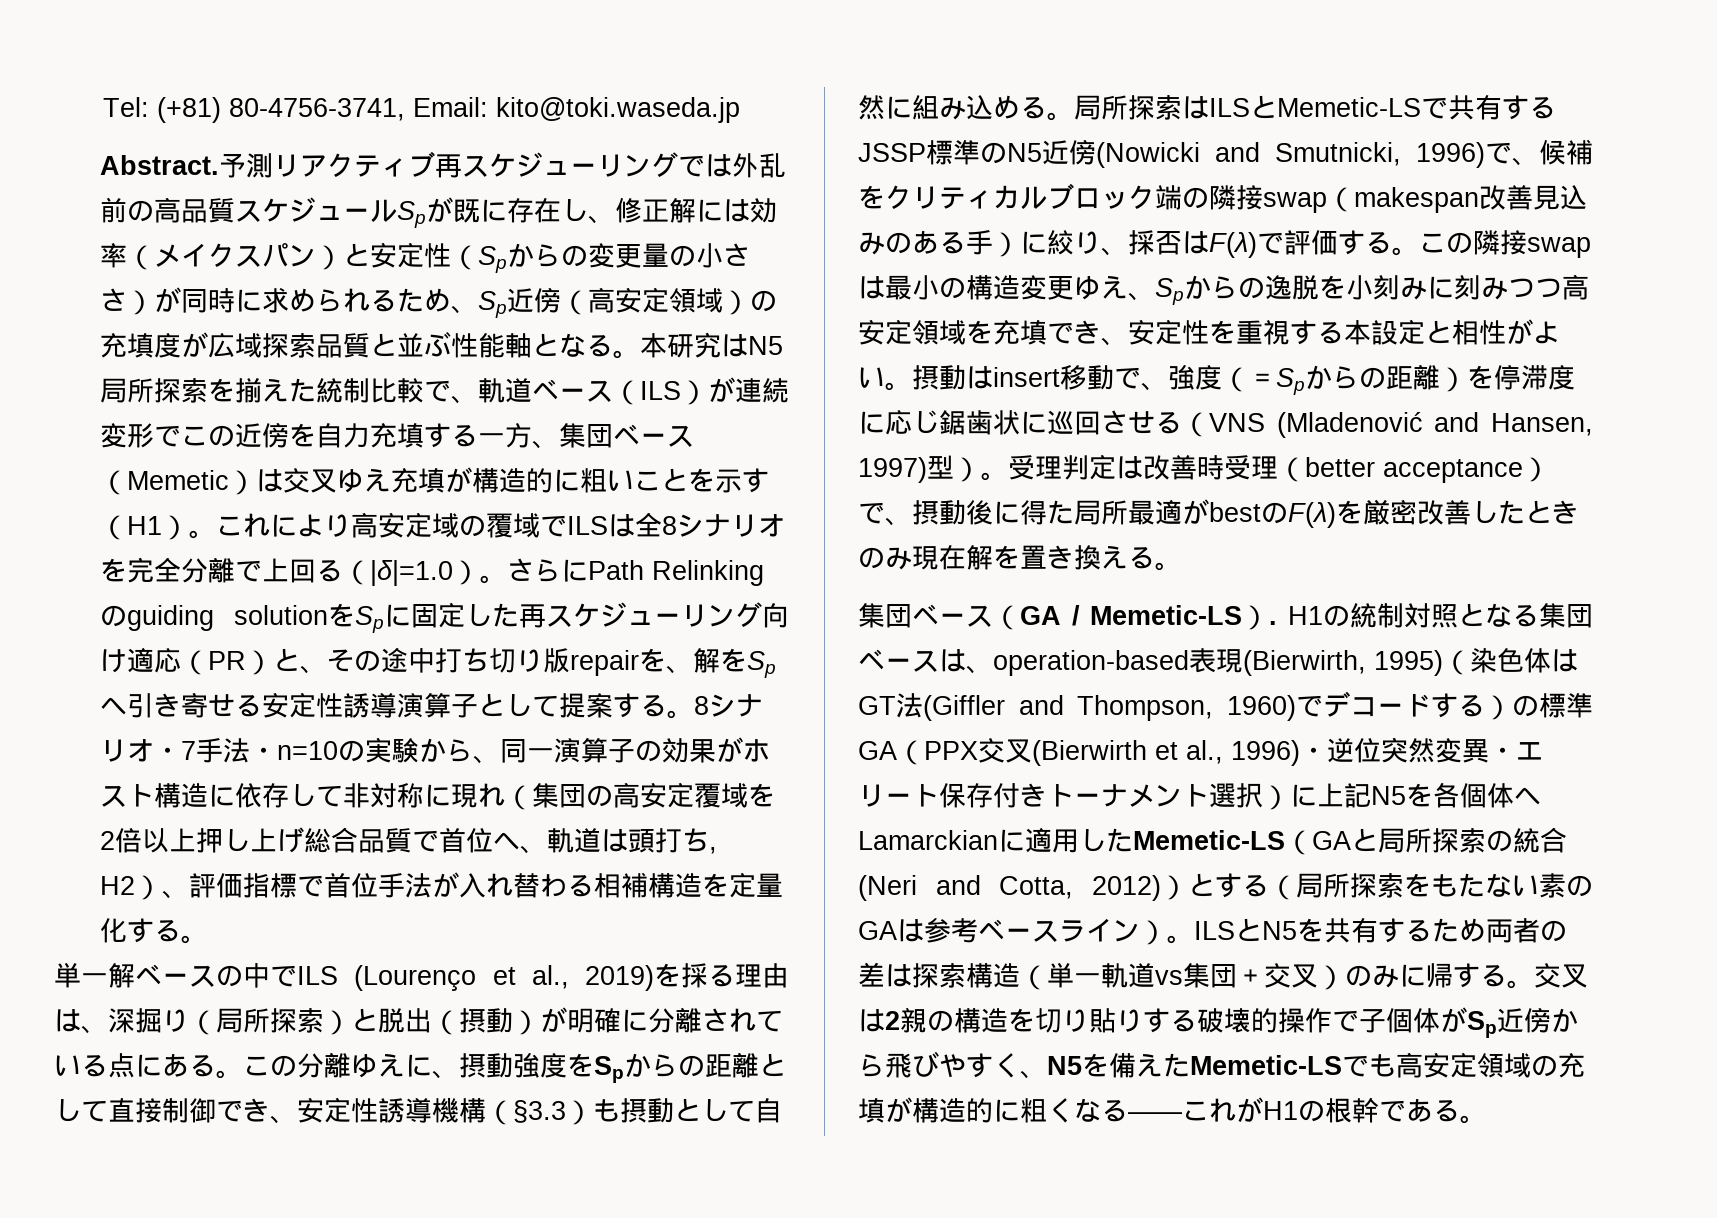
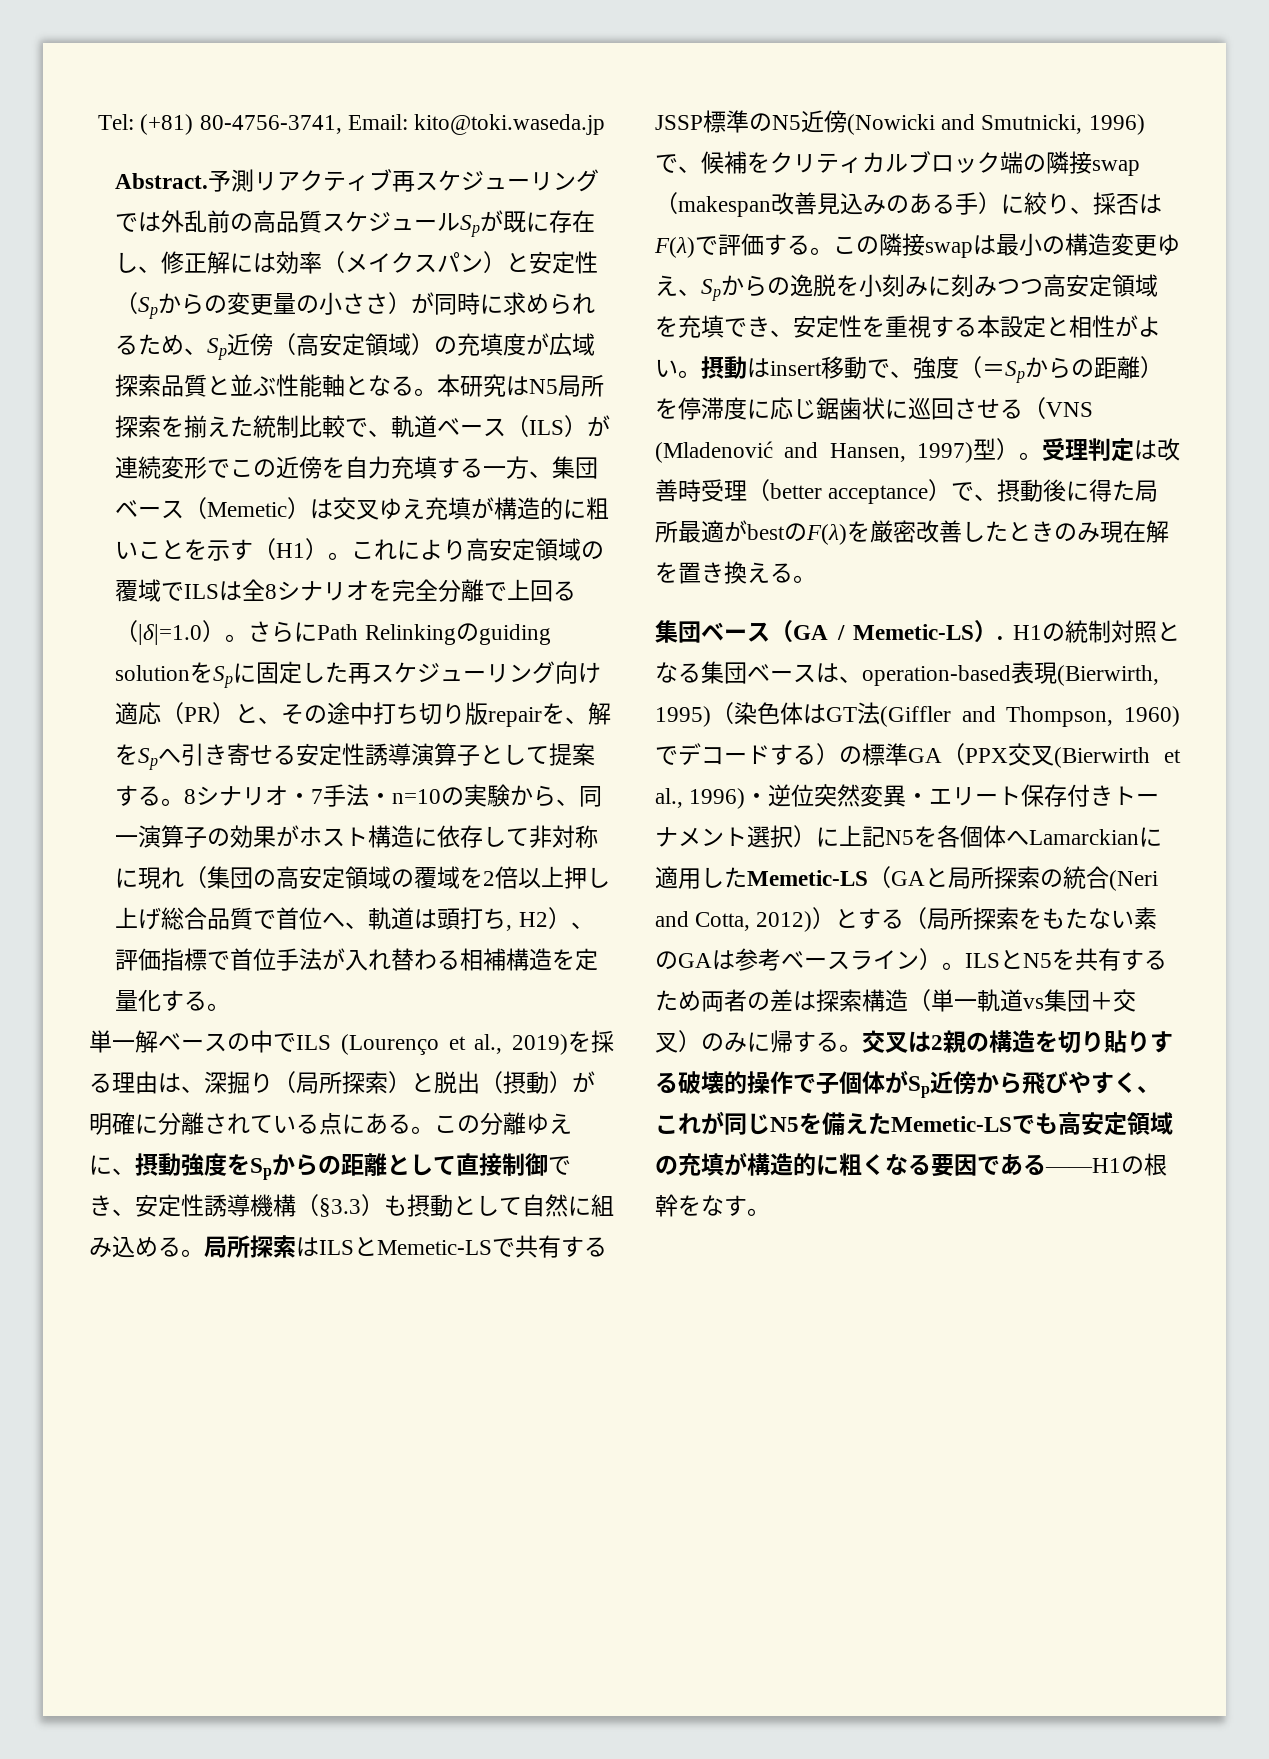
- これにより高安定域の覆域でILSは全8シナリオを完全分離で上回る（|δ|=1.0）。
+ これにより高安定領域の覆域でILSは全8シナリオを完全分離で上回る（|δ|=1.0）。
- 8シナリオ・7手法・n=10の実験から、同一演算子の効果がホスト構造に依存して非対称に現れ（集団の高安定覆域を2倍以上押し上げ総合品質で首位へ、軌道は頭打ち, H2）、評価指標で首位手法が入れ替わる相補構造を定量化する。
+ 8シナリオ・7手法・n=10の実験から、同一演算子の効果がホスト構造に依存して非対称に現れ（集団の高安定領域の覆域を2倍以上押し上げ総合品質で首位へ、軌道は頭打ち, H2）、評価指標で首位手法が入れ替わる相補構造を定量化する。
- 交叉は2親の構造を切り貼りする破壊的操作で子個体がSp近傍から飛びやすく、N5を備えたMemetic-LSでも高安定領域の充填が構造的に粗くなる——これがH1の根幹である。
+ 交叉は2親の構造を切り貼りする破壊的操作で子個体がSp近傍から飛びやすく、これが同じN5を備えたMemetic-LSでも高安定領域の充填が構造的に粗くなる要因である——H1の根幹をなす。

